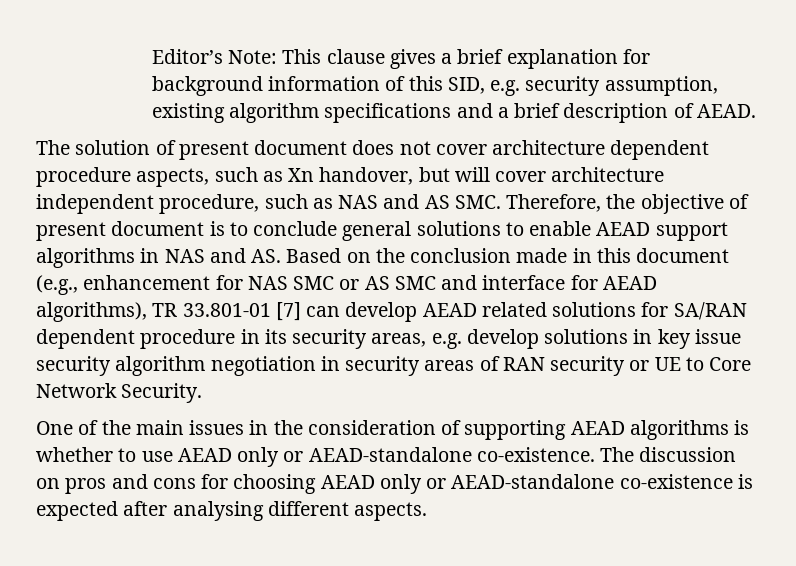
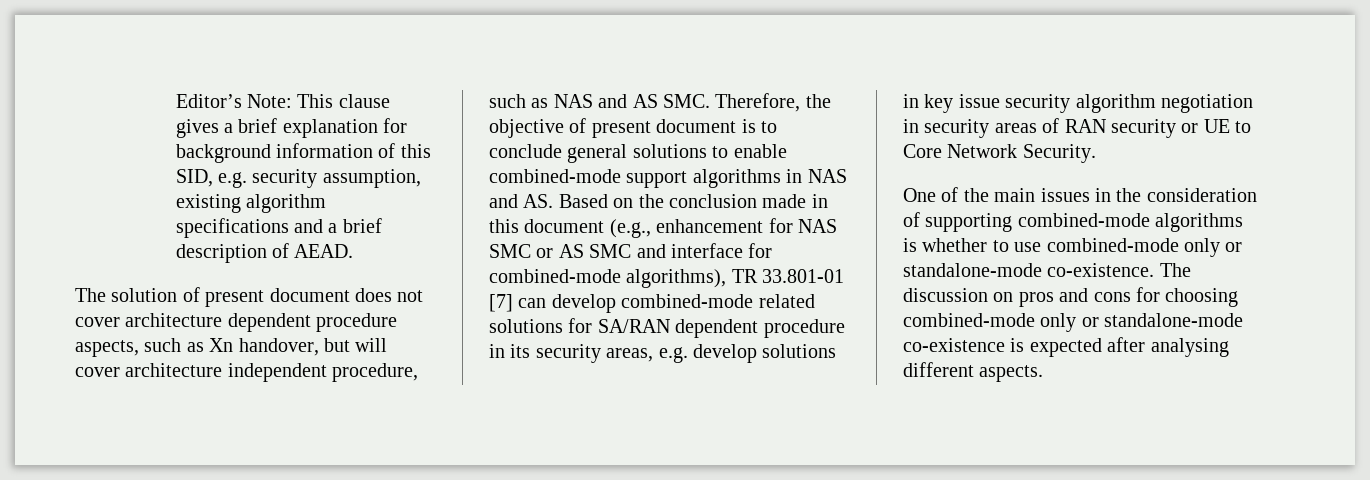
- The solution of present document does not cover architecture dependent procedure aspects, such as Xn handover, but will cover architecture independent procedure, such as NAS and AS SMC. Therefore, the objective of present document is to conclude general solutions to enable AEAD support algorithms in NAS and AS. Based on the conclusion made in this document (e.g., enhancement for NAS SMC or AS SMC and interface for AEAD algorithms), TR 33.801-01 [7] can develop AEAD related solutions for SA/RAN dependent procedure in its security areas, e.g. develop solutions in key issue security algorithm negotiation in security areas of RAN security or UE to Core Network Security.
+ The solution of present document does not cover architecture dependent procedure aspects, such as Xn handover, but will cover architecture independent procedure, such as NAS and AS SMC. Therefore, the objective of present document is to conclude general solutions to enable combined-mode support algorithms in NAS and AS. Based on the conclusion made in this document (e.g., enhancement for NAS SMC or AS SMC and interface for combined-mode algorithms), TR 33.801-01 [7] can develop combined-mode related solutions for SA/RAN dependent procedure in its security areas, e.g. develop solutions in key issue security algorithm negotiation in security areas of RAN security or UE to Core Network Security.
- One of the main issues in the consideration of supporting AEAD algorithms is whether to use AEAD only or AEAD-standalone co-existence.
+ One of the main issues in the consideration of supporting combined-mode algorithms is whether to use combined-mode only or standalone-mode co-existence.
- The discussion on pros and cons for choosing AEAD only or AEAD-standalone co-existence is expected after analysing different aspects.
+ The discussion on pros and cons for choosing combined-mode only or standalone-mode co-existence is expected after analysing different aspects.

